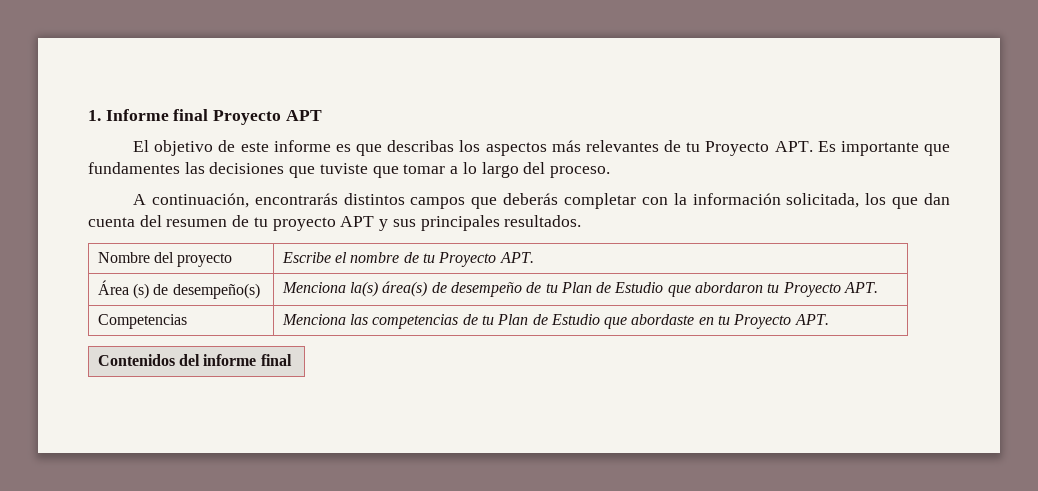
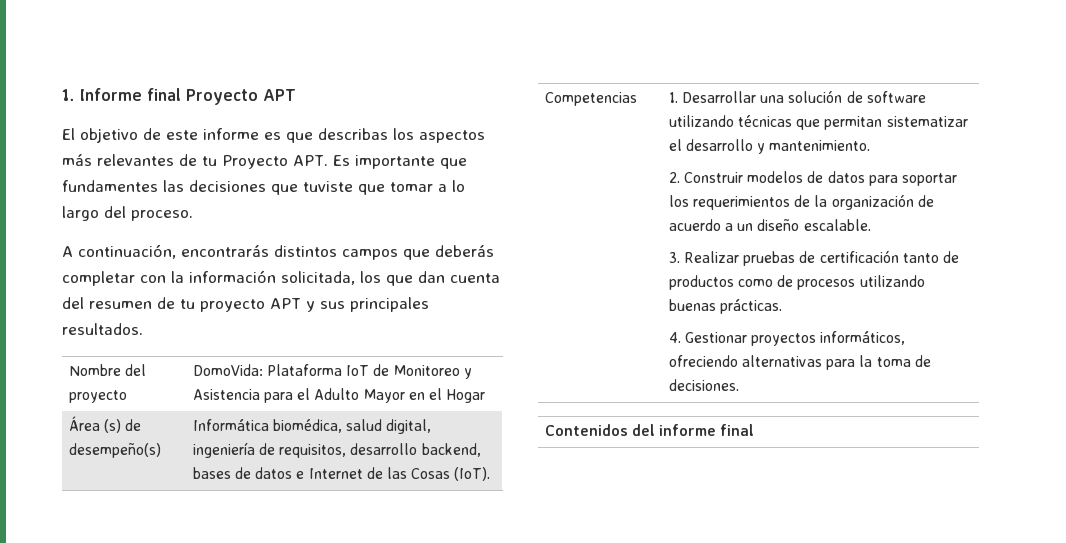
- Nombre del proyecto | Escribe el nombre de tu Proyecto APT.
- Área (s) de desempeño(s) | Menciona la(s) área(s) de desempeño de tu Plan de Estudio que abordaron tu Proyecto APT.
- Competencias | Menciona las competencias de tu Plan de Estudio que abordaste en tu Proyecto APT.
+ Nombre del proyecto | DomoVida: Plataforma IoT de Monitoreo y Asistencia para el Adulto Mayor en el Hogar
+ Área (s) de desempeño(s) | Informática biomédica, salud digital, ingeniería de requisitos, desarrollo backend, bases de datos e Internet de las Cosas (IoT).
+ Competencias | 1. Desarrollar una solución de software utilizando técnicas que permitan sistematizar el desarrollo y mantenimiento.
+ 2. Construir modelos de datos para soportar los requerimientos de la organización de acuerdo a un diseño escalable.
+ 3. Realizar pruebas de certificación tanto de productos como de procesos utilizando buenas prácticas.
+ 4. Gestionar proyectos informáticos, ofreciendo alternativas para la toma de decisiones.

